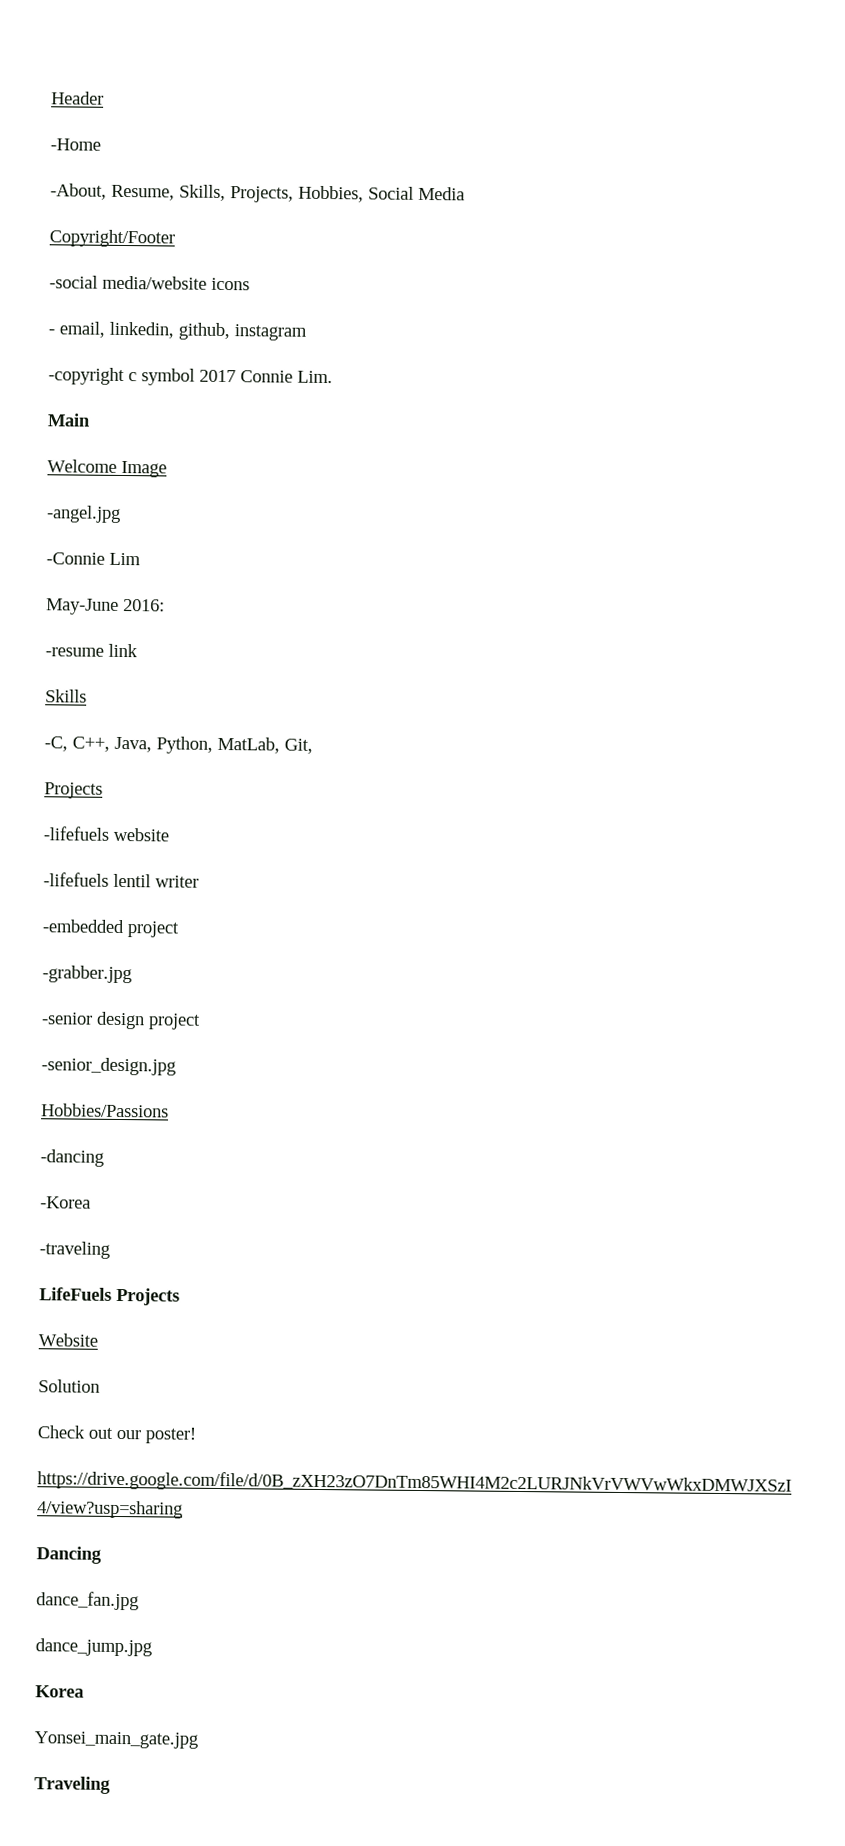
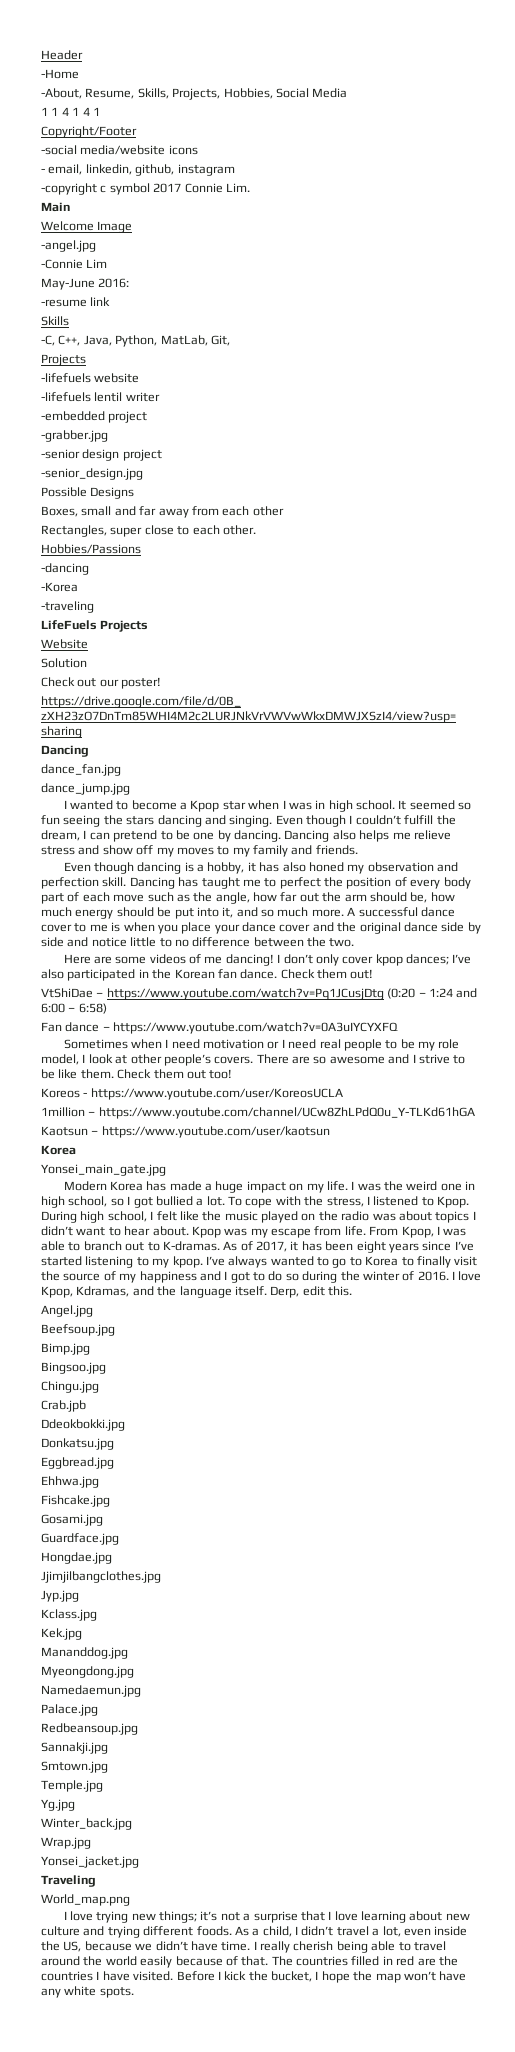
+ 1 1 4 1 4 1
+ Possible Designs
+ Boxes, small and far away from each other
+ Rectangles, super close to each other.
+ I wanted to become a Kpop star when I was in high school. It seemed so fun seeing the stars dancing and singing. Even though I couldn’t fulfill the dream, I can pretend to be one by dancing. Dancing also helps me relieve stress and show off my moves to my family and friends.
+ Even though dancing is a hobby, it has also honed my observation and perfection skill. Dancing has taught me to perfect the position of every body part of each move such as the angle, how far out the arm should be, how much energy should be put into it, and so much more. A successful dance cover to me is when you place your dance cover and the original dance side by side and notice little to no difference between the two.
+ Here are some videos of me dancing! I don’t only cover kpop dances; I’ve also participated in the Korean fan dance. Check them out!
+ VtShiDae – https://www.youtube.com/watch?v=Pq1JCusjDtg (0:20 – 1:24 and 6:00 – 6:58)
+ Fan dance – https://www.youtube.com/watch?v=0A3uIYCYXFQ
+ Sometimes when I need motivation or I need real people to be my role model, I look at other people’s covers. There are so awesome and I strive to be like them. Check them out too!
+ Koreos - https://www.youtube.com/user/KoreosUCLA
+ 1million – https://www.youtube.com/channel/UCw8ZhLPdQ0u_Y-TLKd61hGA
+ Kaotsun – https://www.youtube.com/user/kaotsun
  Korea
  Yonsei_main_gate.jpg
+ Modern Korea has made a huge impact on my life. I was the weird one in high school, so I got bullied a lot. To cope with the stress, I listened to Kpop. During high school, I felt like the music played on the radio was about topics I didn’t want to hear about. Kpop was my escape from life. From Kpop, I was able to branch out to K-dramas. As of 2017, it has been eight years since I’ve started listening to my kpop. I’ve always wanted to go to Korea to finally visit the source of my happiness and I got to do so during the winter of 2016. I love Kpop, Kdramas, and the language itself. Derp, edit this.
+ Angel.jpg
+ Beefsoup.jpg
+ Bimp.jpg
+ Bingsoo.jpg
+ Chingu.jpg
+ Crab.jpb
+ Ddeokbokki.jpg
+ Donkatsu.jpg
+ Eggbread.jpg
+ Ehhwa.jpg
+ Fishcake.jpg
+ Gosami.jpg
+ Guardface.jpg
+ Hongdae.jpg
+ Jjimjilbangclothes.jpg
+ Jyp.jpg
+ Kclass.jpg
+ Kek.jpg
+ Mananddog.jpg
+ Myeongdong.jpg
+ Namedaemun.jpg
+ Palace.jpg
+ Redbeansoup.jpg
+ Sannakji.jpg
+ Smtown.jpg
+ Temple.jpg
+ Yg.jpg
+ Winter_back.jpg
+ Wrap.jpg
+ Yonsei_jacket.jpg
  Traveling
+ World_map.png
+ I love trying new things; it’s not a surprise that I love learning about new culture and trying different foods. As a child, I didn’t travel a lot, even inside the US, because we didn’t have time. I really cherish being able to travel around the world easily because of that. The countries filled in red are the countries I have visited. Before I kick the bucket, I hope the map won’t have any white spots.

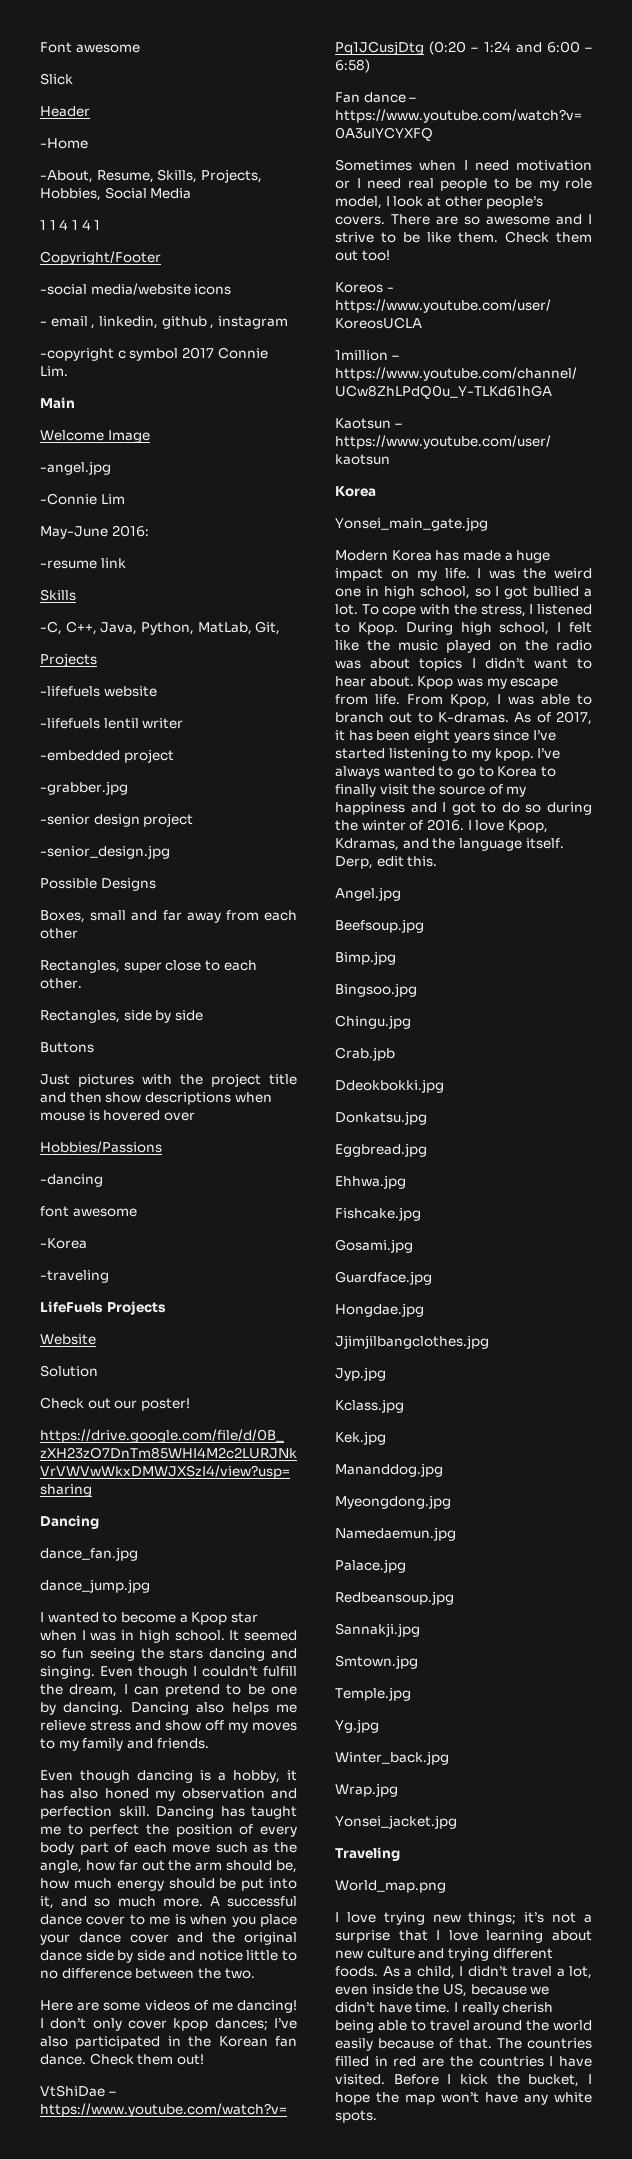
+ Font awesome
+ Slick
- - email, linkedin, github, instagram
+ - email , linkedin, github , instagram
+ Rectangles, side by side
+ Buttons
+ Just pictures with the project title and then show descriptions when mouse is hovered over
+ font awesome

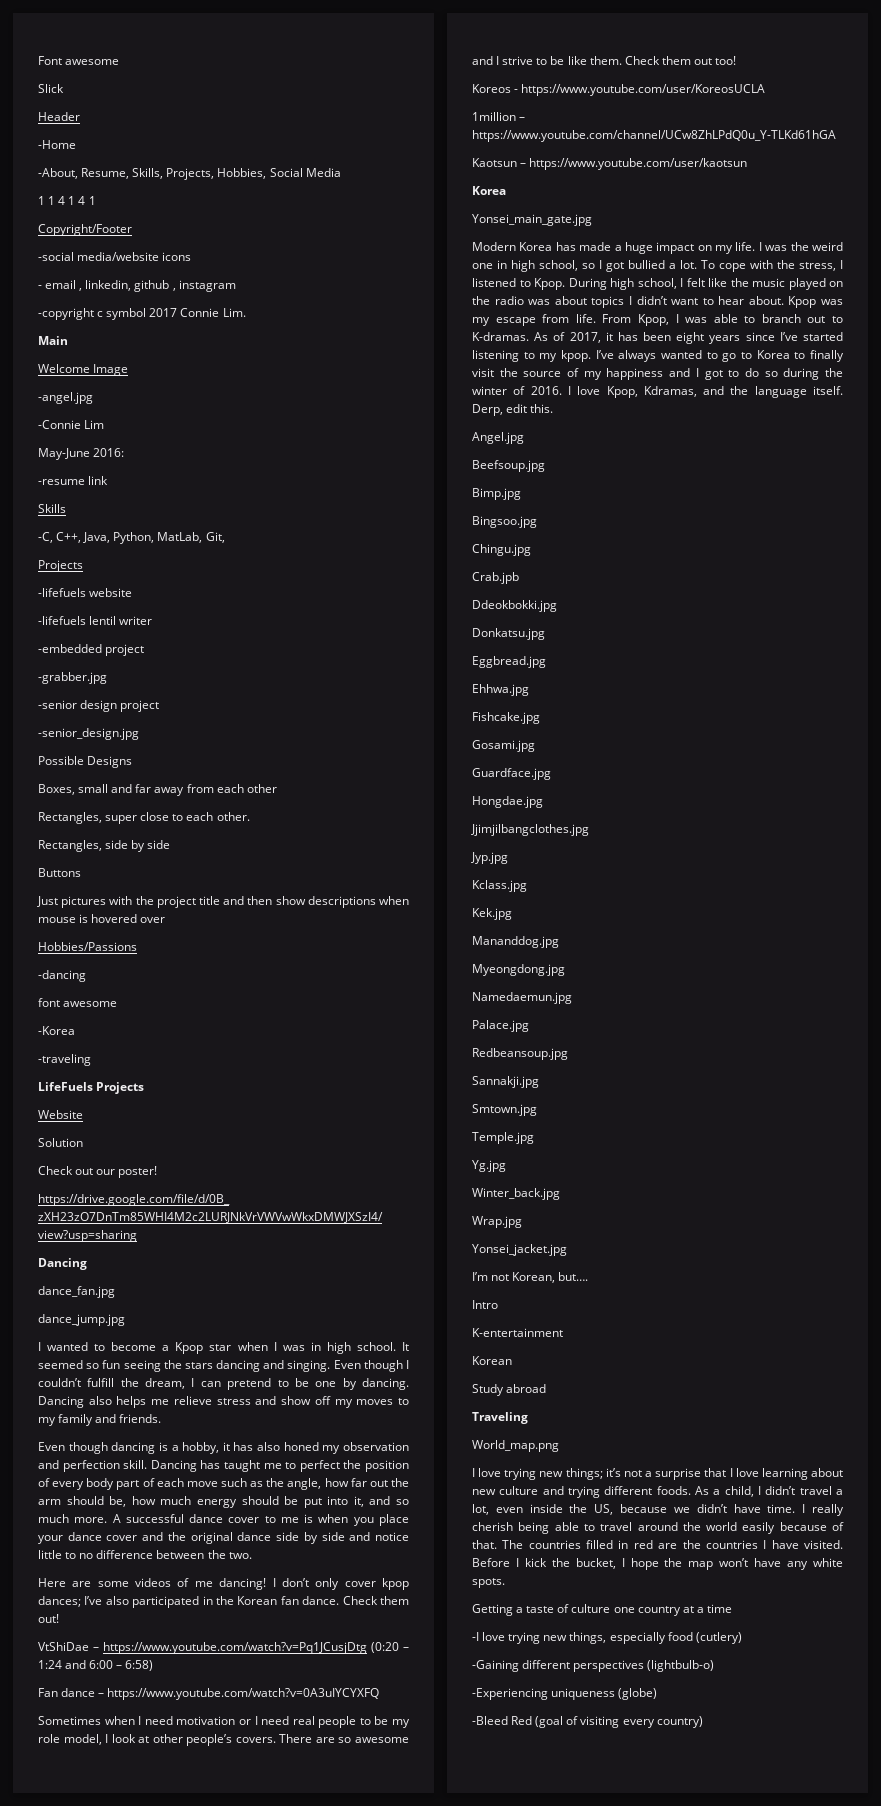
+ I’m not Korean, but….
+ Intro
+ K-entertainment
+ Korean
+ Study abroad
+ Getting a taste of culture one country at a time
+ -I love trying new things, especially food (cutlery)
+ -Gaining different perspectives (lightbulb-o)
+ -Experiencing uniqueness (globe)
+ -Bleed Red (goal of visiting every country)

